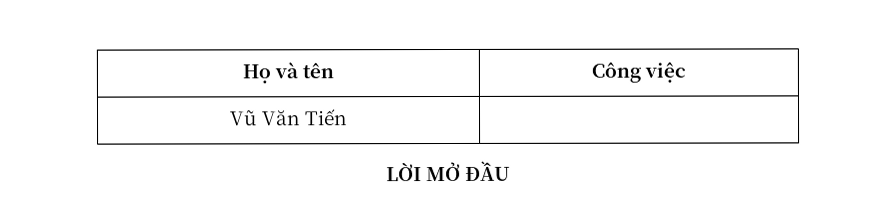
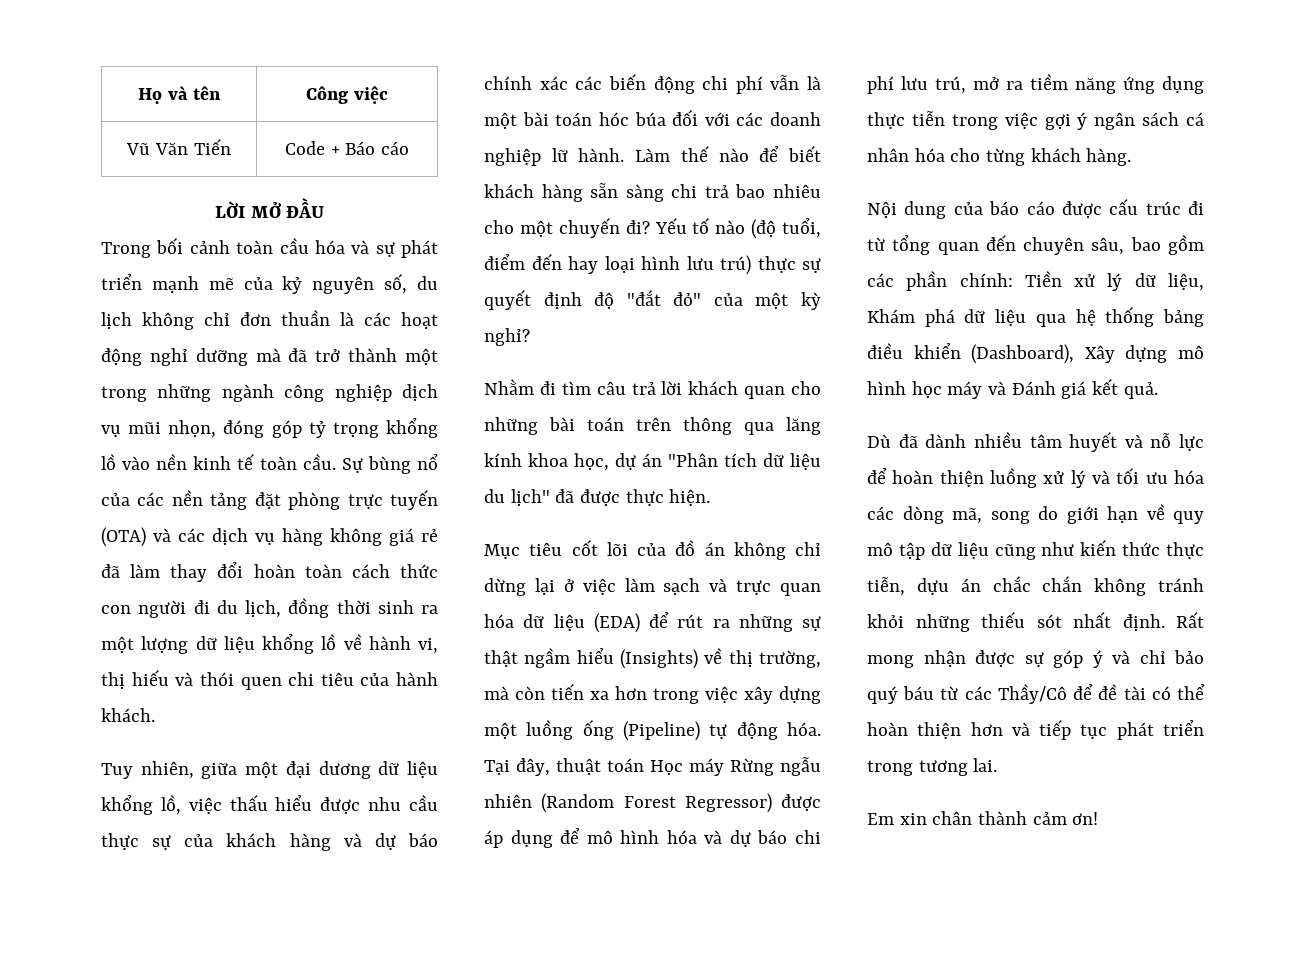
- Vũ Văn Tiến |
+ Vũ Văn Tiến | Code + Báo cáo
+ Trong bối cảnh toàn cầu hóa và sự phát triển mạnh mẽ của kỷ nguyên số, du lịch không chỉ đơn thuần là các hoạt động nghỉ dưỡng mà đã trở thành một trong những ngành công nghiệp dịch vụ mũi nhọn, đóng góp tỷ trọng khổng lồ vào nền kinh tế toàn cầu. Sự bùng nổ của các nền tảng đặt phòng trực tuyến (OTA) và các dịch vụ hàng không giá rẻ đã làm thay đổi hoàn toàn cách thức con người đi du lịch, đồng thời sinh ra một lượng dữ liệu khổng lồ về hành vi, thị hiếu và thói quen chi tiêu của hành khách.
+ Tuy nhiên, giữa một đại dương dữ liệu khổng lồ, việc thấu hiểu được nhu cầu thực sự của khách hàng và dự báo chính xác các biến động chi phí vẫn là một bài toán hóc búa đối với các doanh nghiệp lữ hành. Làm thế nào để biết khách hàng sẵn sàng chi trả bao nhiêu cho một chuyến đi? Yếu tố nào (độ tuổi, điểm đến hay loại hình lưu trú) thực sự quyết định độ "đắt đỏ" của một kỳ nghỉ?
+ Nhằm đi tìm câu trả lời khách quan cho những bài toán trên thông qua lăng kính khoa học, dự án "Phân tích dữ liệu du lịch" đã được thực hiện.
+ Mục tiêu cốt lõi của đồ án không chỉ dừng lại ở việc làm sạch và trực quan hóa dữ liệu (EDA) để rút ra những sự thật ngầm hiểu (Insights) về thị trường, mà còn tiến xa hơn trong việc xây dựng một luồng ống (Pipeline) tự động hóa. Tại đây, thuật toán Học máy Rừng ngẫu nhiên (Random Forest Regressor) được áp dụng để mô hình hóa và dự báo chi phí lưu trú, mở ra tiềm năng ứng dụng thực tiễn trong việc gợi ý ngân sách cá nhân hóa cho từng khách hàng.
+ Nội dung của báo cáo được cấu trúc đi từ tổng quan đến chuyên sâu, bao gồm các phần chính: Tiền xử lý dữ liệu, Khám phá dữ liệu qua hệ thống bảng điều khiển (Dashboard), Xây dựng mô hình học máy và Đánh giá kết quả.
+ Dù đã dành nhiều tâm huyết và nỗ lực để hoàn thiện luồng xử lý và tối ưu hóa các dòng mã, song do giới hạn về quy mô tập dữ liệu cũng như kiến thức thực tiễn, dựu án chắc chắn không tránh khỏi những thiếu sót nhất định. Rất mong nhận được sự góp ý và chỉ bảo quý báu từ các Thầy/Cô để đề tài có thể hoàn thiện hơn và tiếp tục phát triển trong tương lai.
+ Em xin chân thành cảm ơn!

